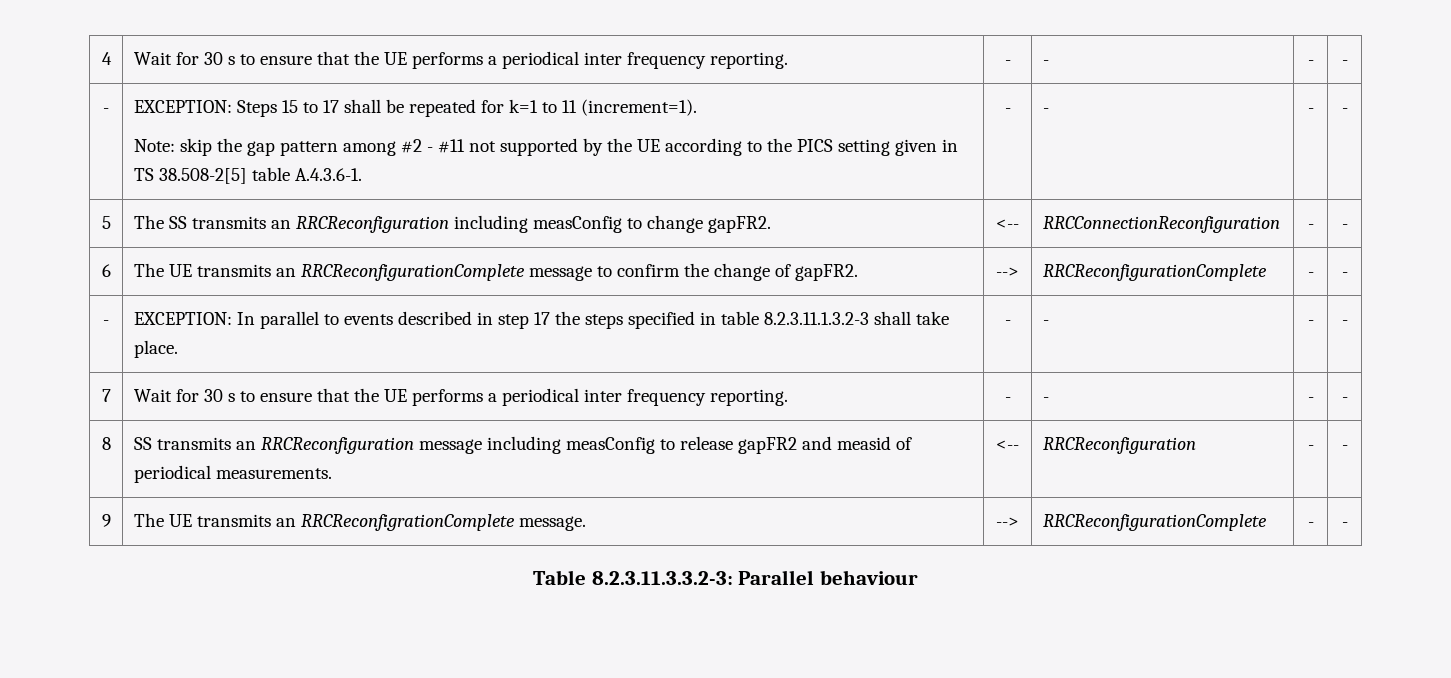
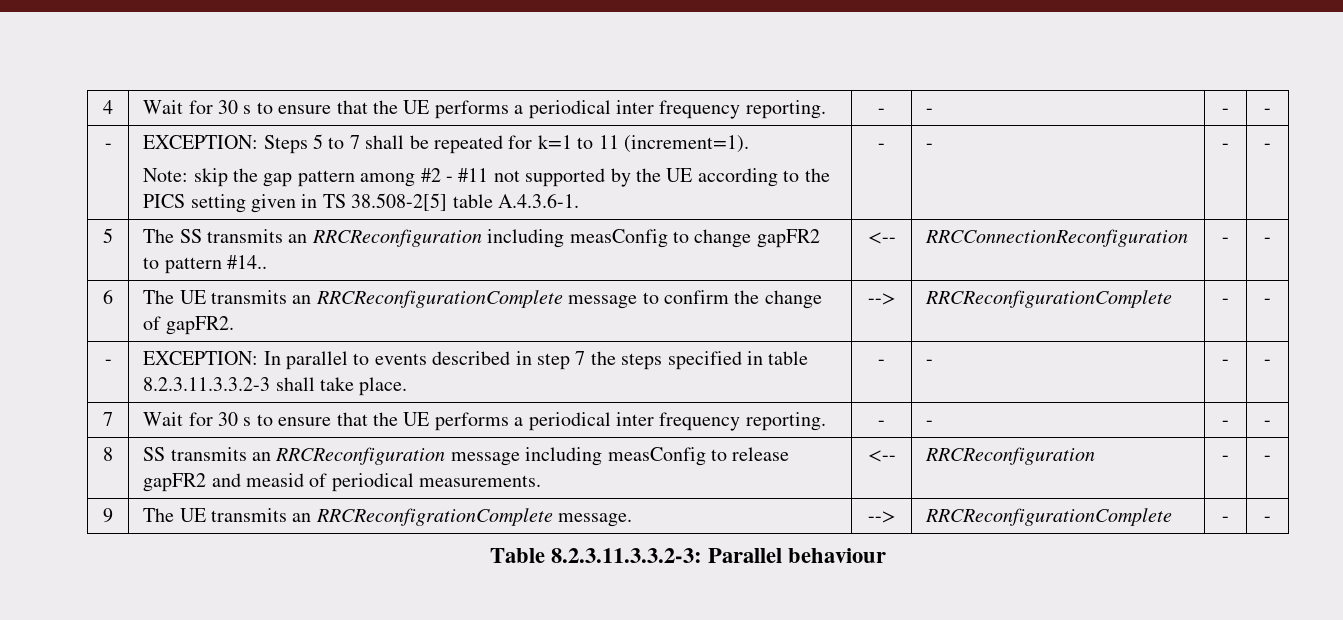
- EXCEPTION: Steps 15 to 17 shall be repeated for k=1 to 11 (increment=1).
+ EXCEPTION: Steps 5 to 7 shall be repeated for k=1 to 11 (increment=1).
- 5 | The SS transmits an RRCReconfiguration including measConfig to change gapFR2. | <-- | RRCConnectionReconfiguration | - | -
+ 5 | The SS transmits an RRCReconfiguration including measConfig to change gapFR2 to pattern #14.. | <-- | RRCConnectionReconfiguration | - | -
- - | EXCEPTION: In parallel to events described in step 17 the steps specified in table 8.2.3.11.1.3.2-3 shall take place. | - | - | - | -
+ - | EXCEPTION: In parallel to events described in step 7 the steps specified in table 8.2.3.11.3.3.2-3 shall take place. | - | - | - | -

